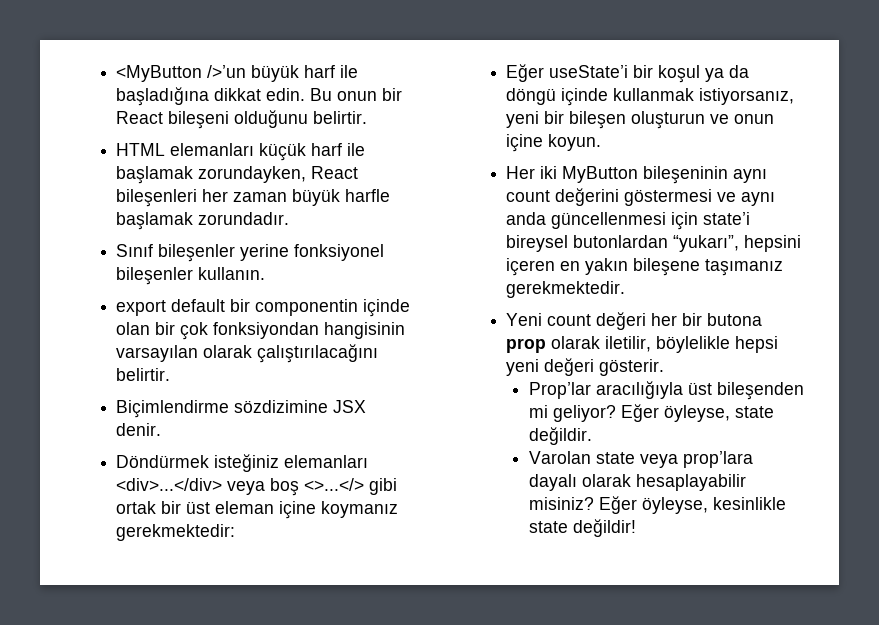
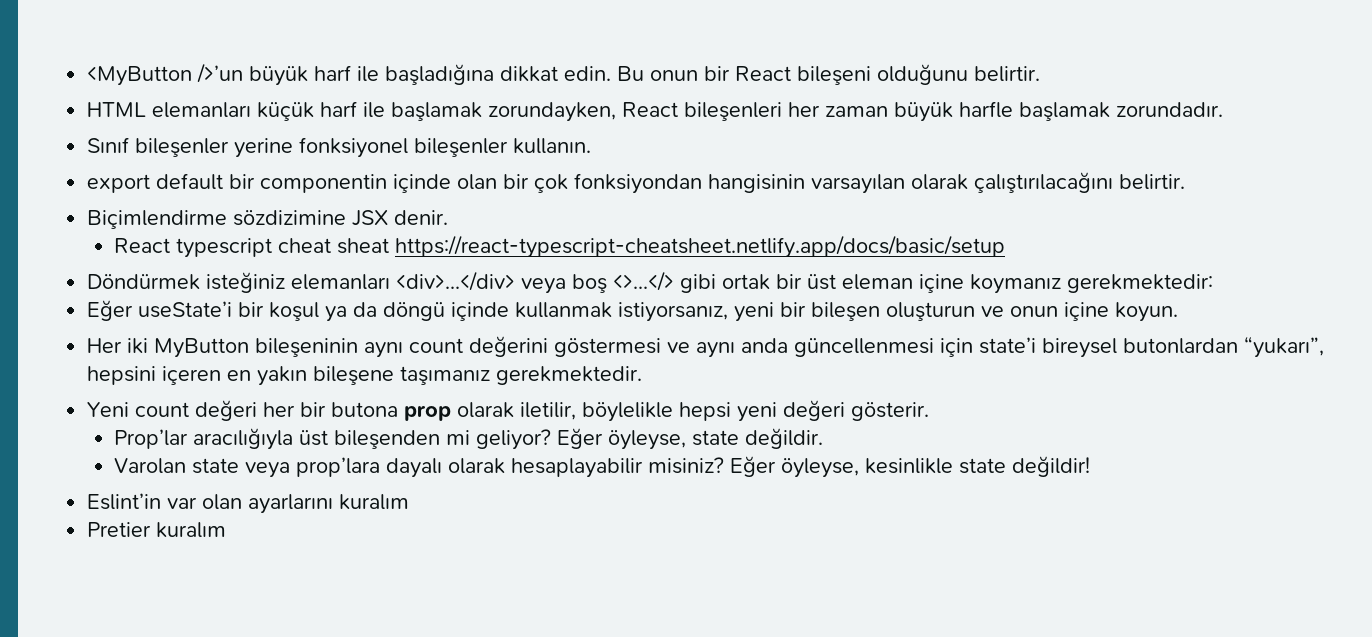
+ React typescript cheat sheat https://react-typescript-cheatsheet.netlify.app/docs/basic/setup
+ Eslint’in var olan ayarlarını kuralım
+ Pretier kuralım

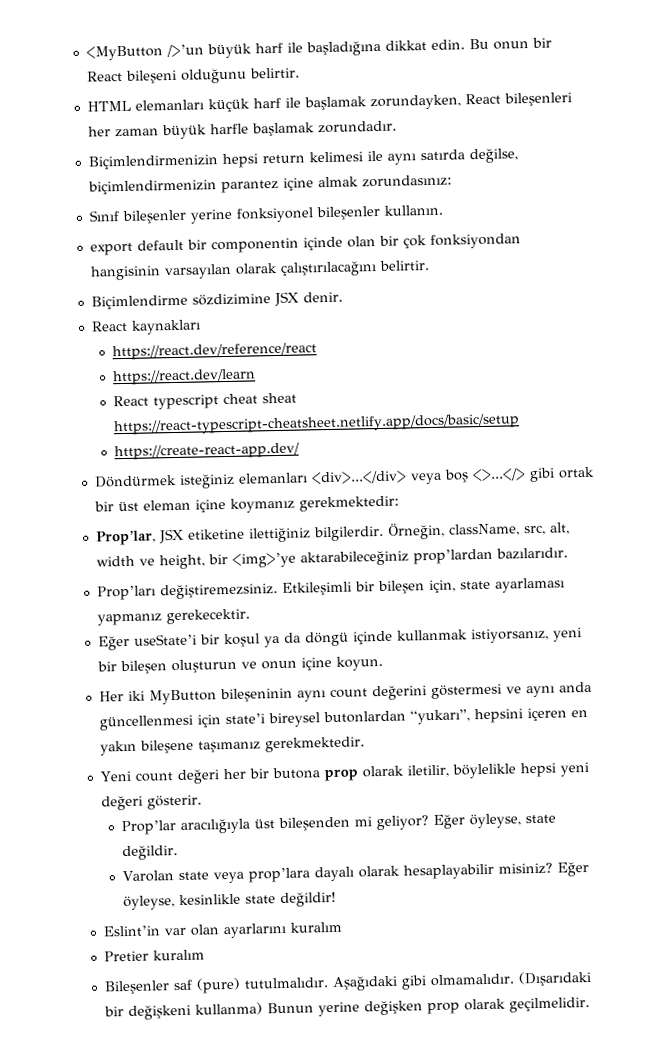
+ Biçimlendirmenizin hepsi return kelimesi ile aynı satırda değilse, biçimlendirmenizin parantez içine almak zorundasınız:
+ React kaynakları
+ https://react.dev/reference/react
+ https://react.dev/learn
+ https://create-react-app.dev/
+ Prop’lar, JSX etiketine ilettiğiniz bilgilerdir. Örneğin, className, src, alt, width ve height, bir <img>’ye aktarabileceğiniz prop’lardan bazılarıdır.
+ Prop’ları değiştiremezsiniz. Etkileşimli bir bileşen için, state ayarlaması yapmanız gerekecektir.
+ Bileşenler saf (pure) tutulmalıdır. Aşağıdaki gibi olmamalıdır. (Dışarıdaki bir değişkeni kullanma) Bunun yerine değişken prop olarak geçilmelidir.

